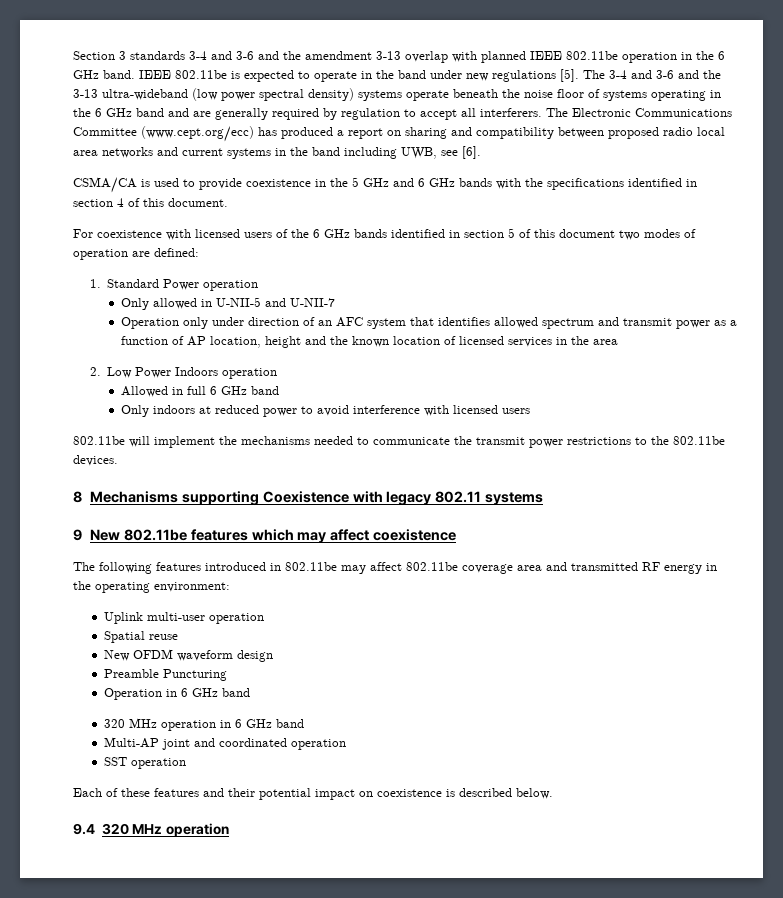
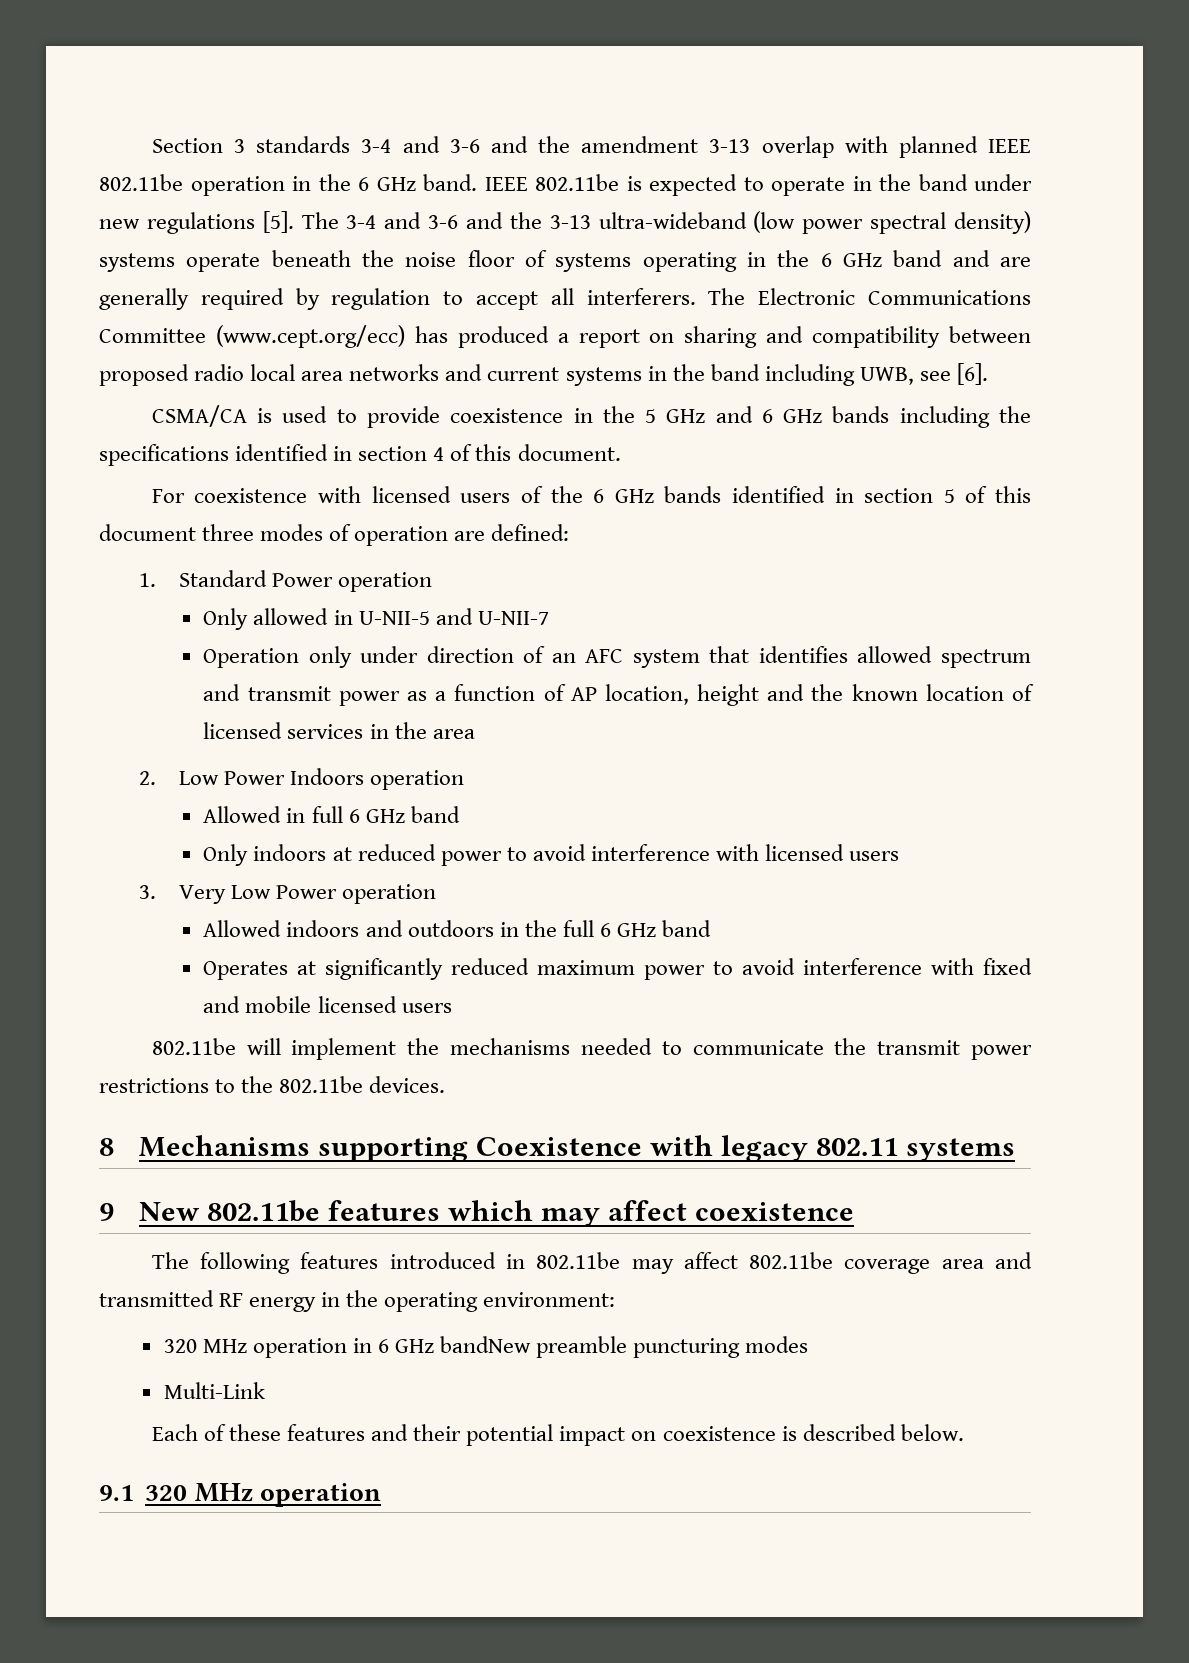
- CSMA/CA is used to provide coexistence in the 5 GHz and 6 GHz bands with the specifications identified in section 4 of this document.
+ CSMA/CA is used to provide coexistence in the 5 GHz and 6 GHz bands including the specifications identified in section 4 of this document.
- For coexistence with licensed users of the 6 GHz bands identified in section 5 of this document two modes of operation are defined:
+ For coexistence with licensed users of the 6 GHz bands identified in section 5 of this document three modes of operation are defined:
+ 3. Very Low Power operation
+ Allowed indoors and outdoors in the full 6 GHz band
+ Operates at significantly reduced maximum power to avoid interference with fixed and mobile licensed users
- Uplink multi-user operation
- Spatial reuse
- New OFDM waveform design
- Preamble Puncturing
- Operation in 6 GHz band
- 320 MHz operation in 6 GHz band
- Multi-AP joint and coordinated operation
- SST operation
+ 320 MHz operation in 6 GHz bandNew preamble puncturing modes
+ Multi-Link
- 9.4 320 MHz operation
+ 9.1 320 MHz operation

